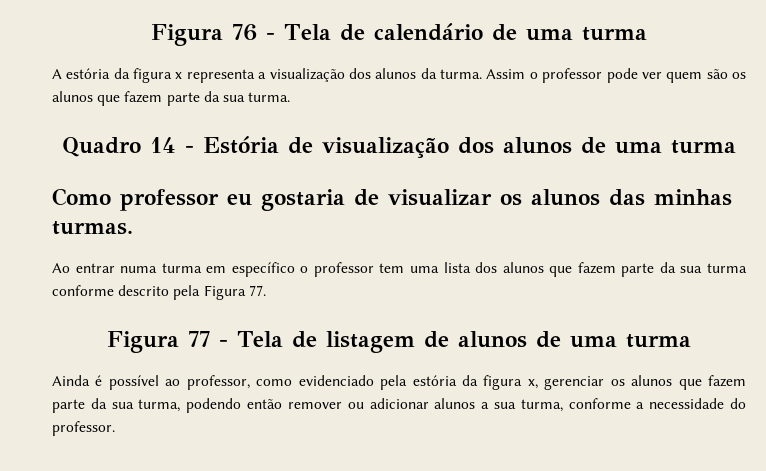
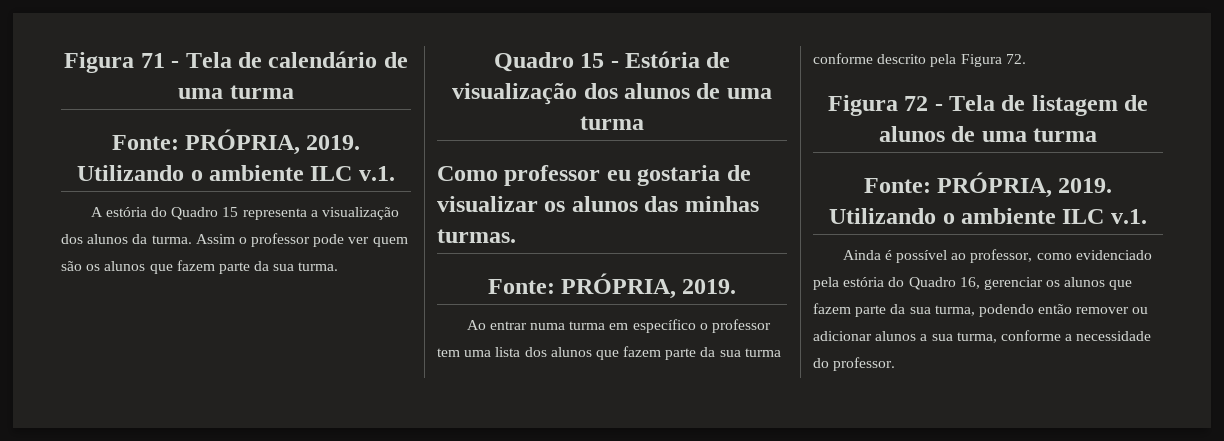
- Figura 76 - Tela de calendário de uma turma
+ Figura 71 - Tela de calendário de uma turma
+ Fonte: PRÓPRIA, 2019. Utilizando o ambiente ILC v.1.
- A estória da figura x representa a visualização dos alunos da turma.
+ A estória do Quadro 15 representa a visualização dos alunos da turma.
- Quadro 14 - Estória de visualização dos alunos de uma turma
+ Quadro 15 - Estória de visualização dos alunos de uma turma
  Como professor eu gostaria de visualizar os alunos das minhas turmas.
+ Fonte: PRÓPRIA, 2019.
- Ao entrar numa turma em específico o professor tem uma lista dos alunos que fazem parte da sua turma conforme descrito pela Figura 77.
- Figura 77 - Tela de listagem de alunos de uma turma
+ Ao entrar numa turma em específico o professor tem uma lista dos alunos que fazem parte da sua turma conforme descrito pela Figura 72.
+ Figura 72 - Tela de listagem de alunos de uma turma
+ Fonte: PRÓPRIA, 2019. Utilizando o ambiente ILC v.1.
- Ainda é possível ao professor, como evidenciado pela estória da figura x, gerenciar os alunos que fazem parte da sua turma, podendo então remover ou adicionar alunos a sua turma, conforme a necessidade do professor.
+ Ainda é possível ao professor, como evidenciado pela estória do Quadro 16, gerenciar os alunos que fazem parte da sua turma, podendo então remover ou adicionar alunos a sua turma, conforme a necessidade do professor.

